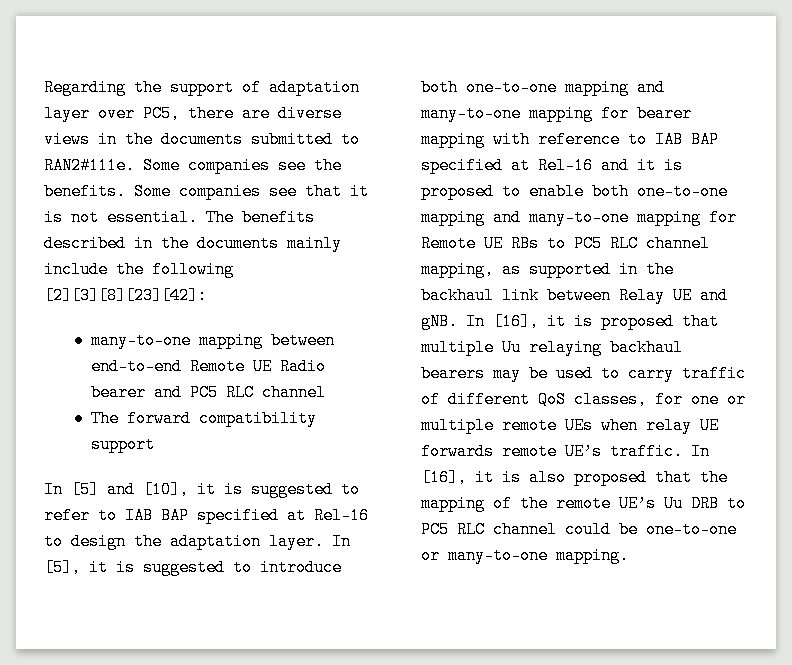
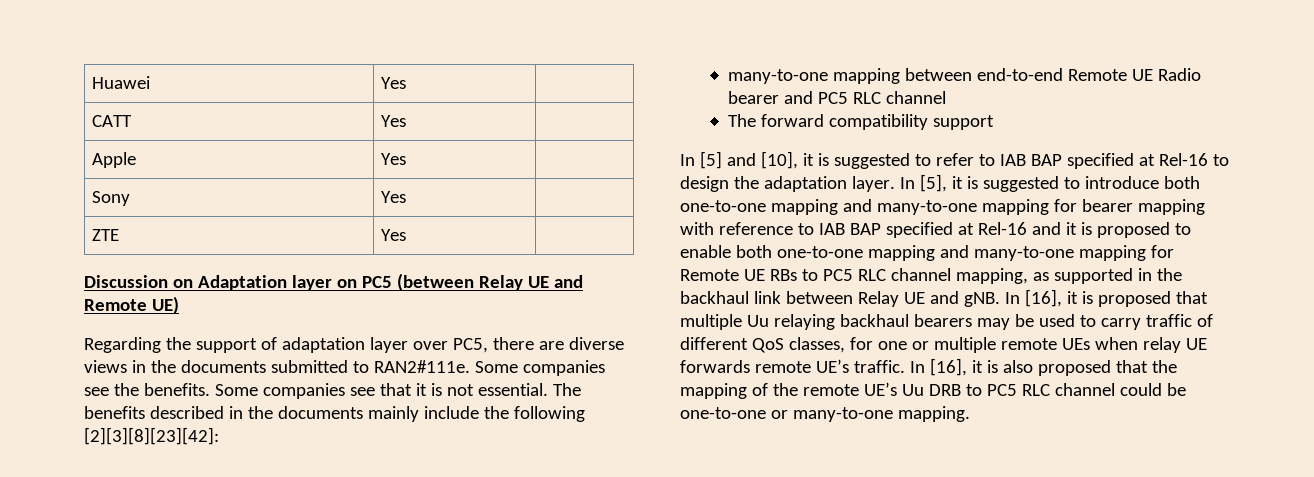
+ Huawei | Yes |
+ CATT | Yes |
+ Apple | Yes |
+ Sony | Yes |
+ ZTE | Yes |
+ Discussion on Adaptation layer on PC5 (between Relay UE and Remote UE)

